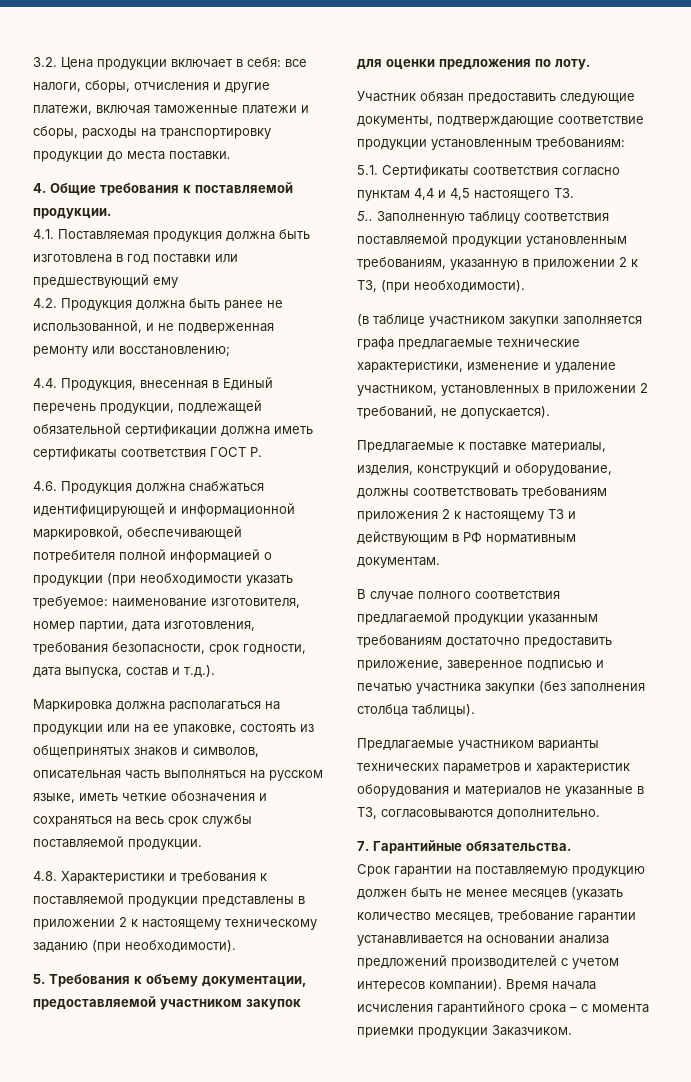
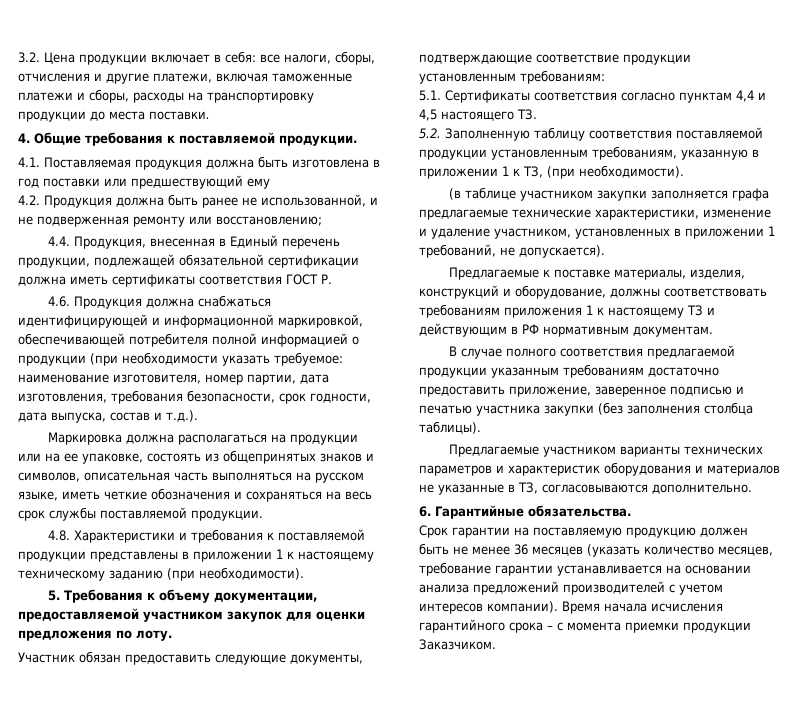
- 4.8. Характеристики и требования к поставляемой продукции представлены в приложении 2 к настоящему техническому заданию (при необходимости).
+ 4.8. Характеристики и требования к поставляемой продукции представлены в приложении 1 к настоящему техническому заданию (при необходимости).
- 5.. Заполненную таблицу соответствия поставляемой продукции установленным требованиям, указанную в приложении 2 к ТЗ, (при необходимости).
+ 5.2. Заполненную таблицу соответствия поставляемой продукции установленным требованиям, указанную в приложении 1 к ТЗ, (при необходимости).
- (в таблице участником закупки заполняется графа предлагаемые технические характеристики, изменение и удаление участником, установленных в приложении 2 требований, не допускается).
+ (в таблице участником закупки заполняется графа предлагаемые технические характеристики, изменение и удаление участником, установленных в приложении 1 требований, не допускается).
- Предлагаемые к поставке материалы, изделия, конструкций и оборудование, должны соответствовать требованиям приложения 2 к настоящему ТЗ и действующим в РФ нормативным документам.
+ Предлагаемые к поставке материалы, изделия, конструкций и оборудование, должны соответствовать требованиям приложения 1 к настоящему ТЗ и действующим в РФ нормативным документам.
- 7. Гарантийные обязательства.
+ 6. Гарантийные обязательства.
- Срок гарантии на поставляемую продукцию должен быть не менее месяцев (указать количество месяцев, требование гарантии устанавливается на основании анализа предложений производителей с учетом интересов компании).
+ Срок гарантии на поставляемую продукцию должен быть не менее 36 месяцев (указать количество месяцев, требование гарантии устанавливается на основании анализа предложений производителей с учетом интересов компании).

